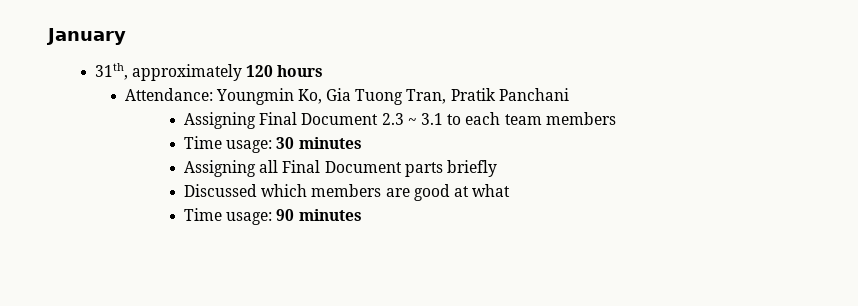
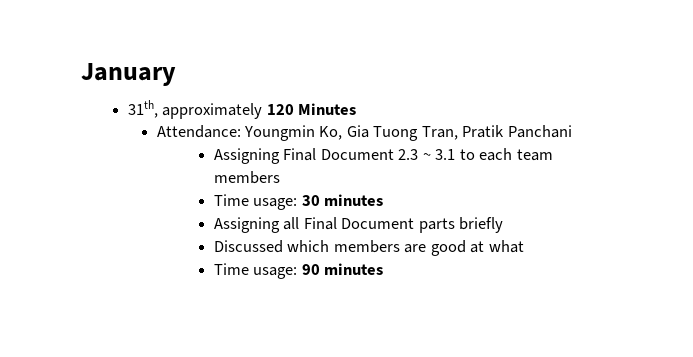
- 31th, approximately 120 hours
+ 31th, approximately 120 Minutes

